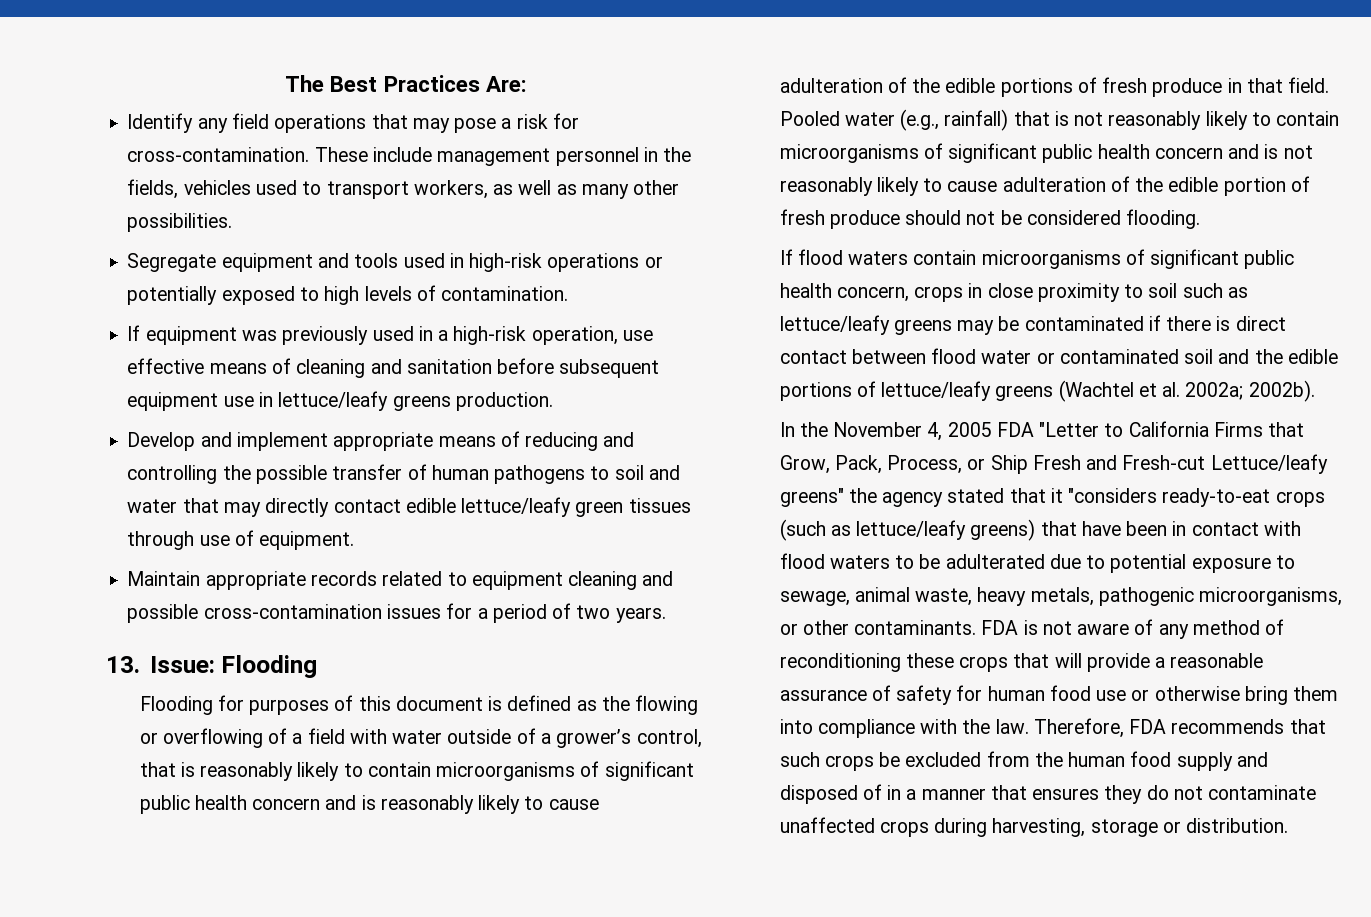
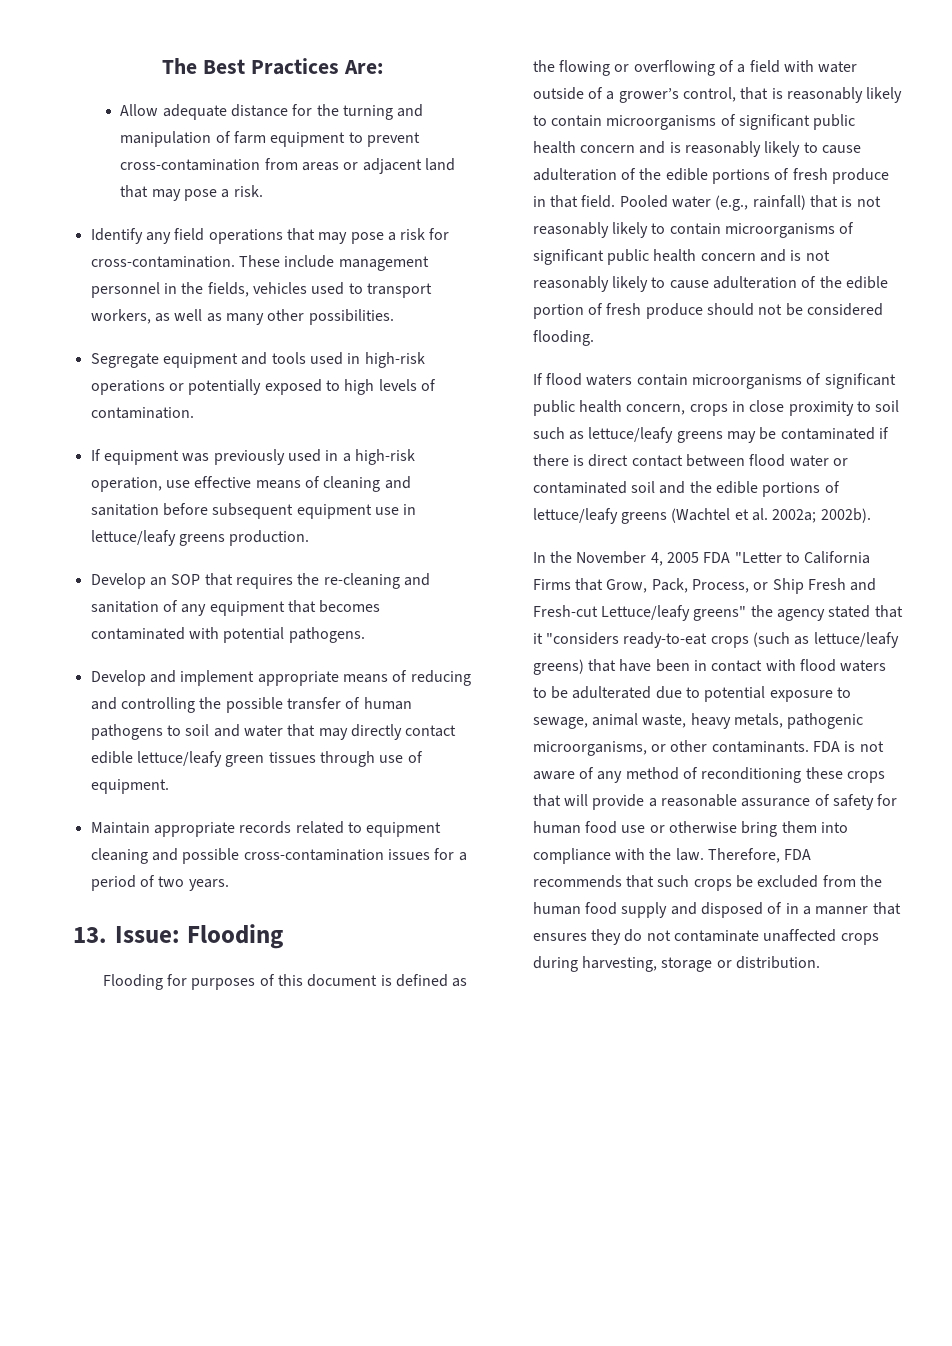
+ Allow adequate distance for the turning and manipulation of farm equipment to prevent cross-contamination from areas or adjacent land that may pose a risk.
+ Develop an SOP that requires the re-cleaning and sanitation of any equipment that becomes contaminated with potential pathogens.

